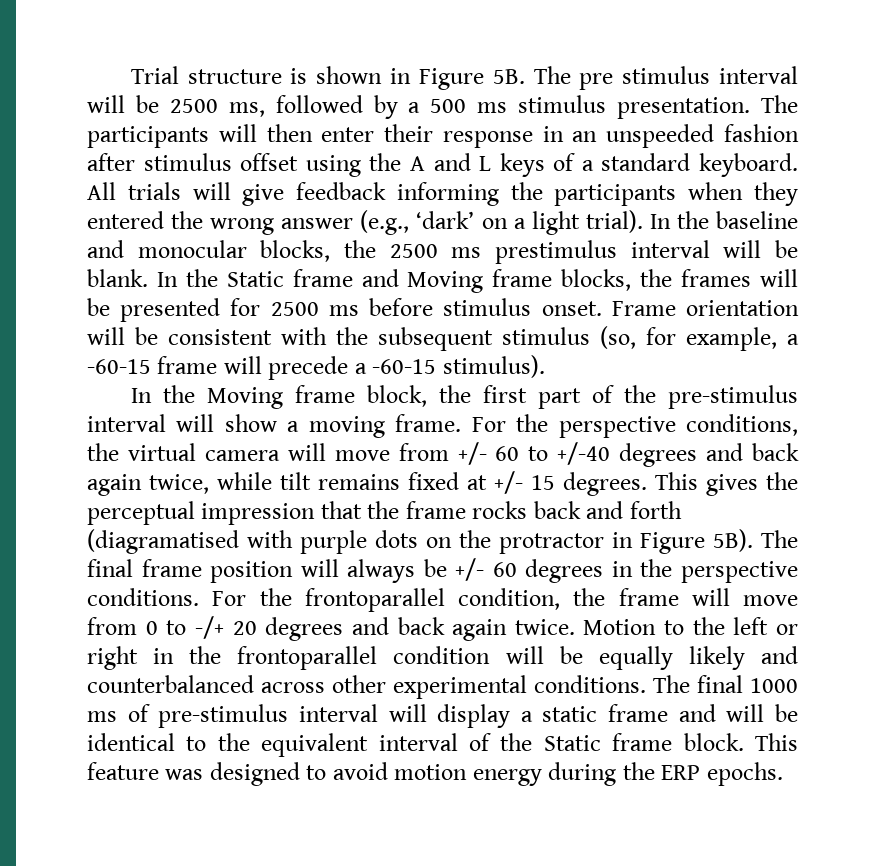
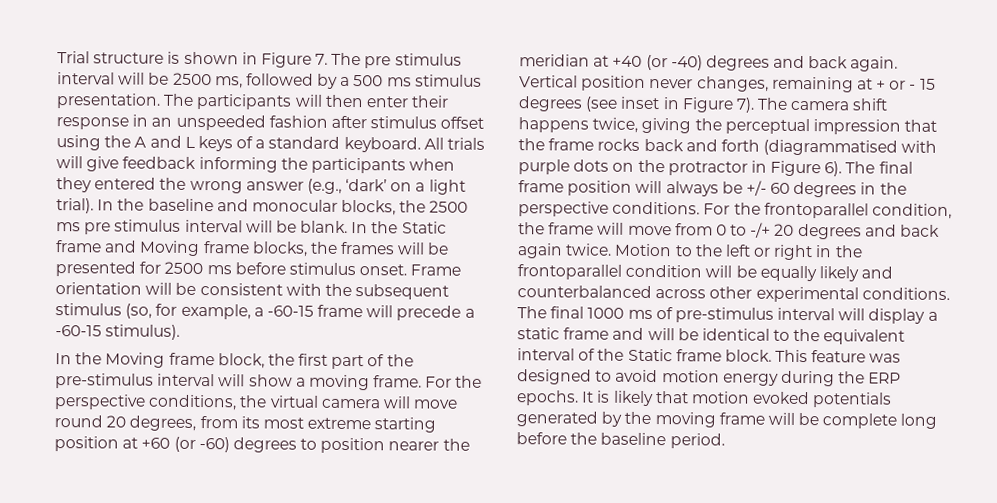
- Trial structure is shown in Figure 5B. The pre stimulus interval will be 2500 ms, followed by a 500 ms stimulus presentation.
+ Trial structure is shown in Figure 7. The pre stimulus interval will be 2500 ms, followed by a 500 ms stimulus presentation.
- In the baseline and monocular blocks, the 2500 ms prestimulus interval will be blank.
+ In the baseline and monocular blocks, the 2500 ms pre stimulus interval will be blank.
- For the perspective conditions, the virtual camera will move from +/- 60 to +/-40 degrees and back again twice, while tilt remains fixed at +/- 15 degrees. This gives the perceptual impression that the frame rocks back and forth (diagramatised with purple dots on the protractor in Figure 5B).
+ For the perspective conditions, the virtual camera will move round 20 degrees, from its most extreme starting position at +60 (or -60) degrees to position nearer the meridian at +40 (or -40) degrees and back again. Vertical position never changes, remaining at + or - 15 degrees (see inset in Figure 7). The camera shift happens twice, giving the perceptual impression that the frame rocks back and forth (diagrammatised with purple dots on the protractor in Figure 6).
+ It is likely that motion evoked potentials generated by the moving frame will be complete long before the baseline period.

